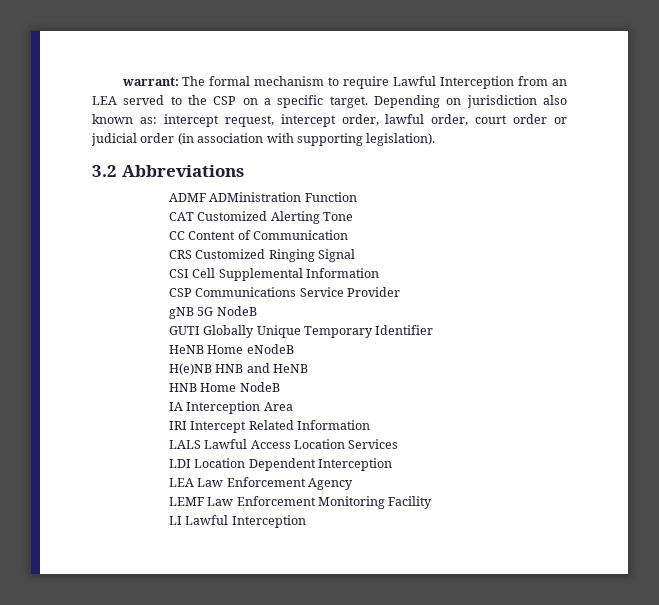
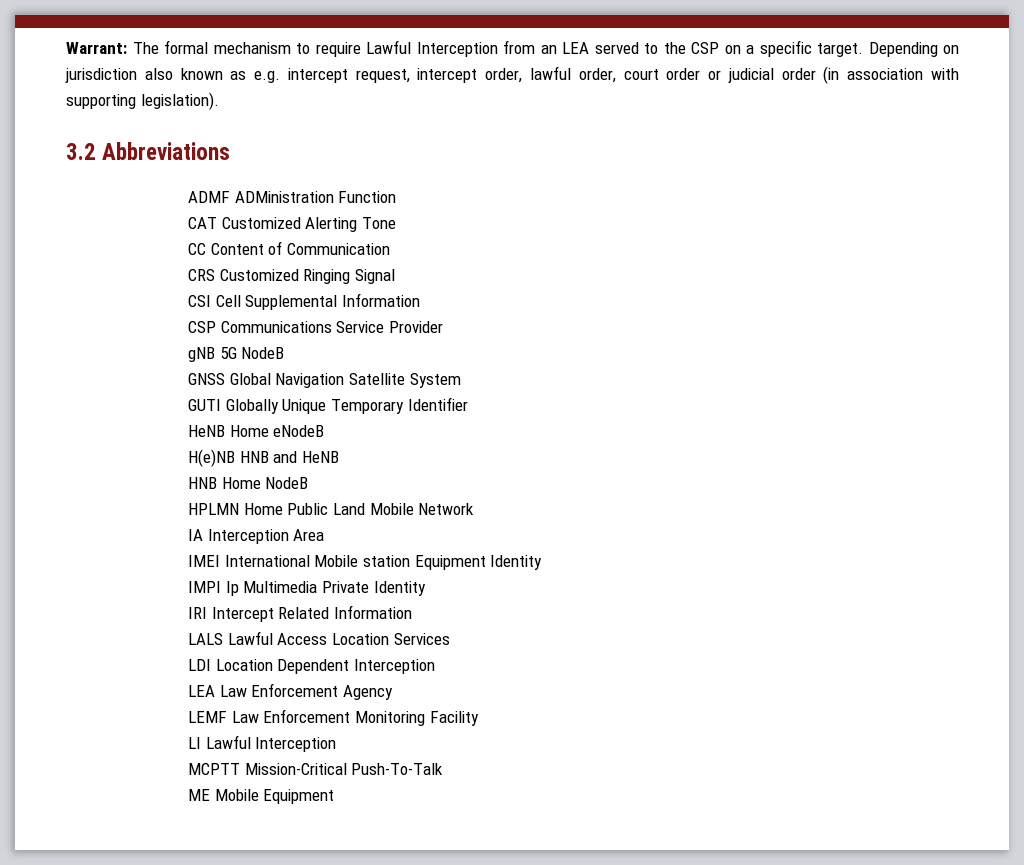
- warrant: The formal mechanism to require Lawful Interception from an LEA served to the CSP on a specific target.
+ Warrant: The formal mechanism to require Lawful Interception from an LEA served to the CSP on a specific target.
- Depending on jurisdiction also known as: intercept request, intercept order, lawful order, court order or judicial order (in association with supporting legislation).
+ Depending on jurisdiction also known as e.g. intercept request, intercept order, lawful order, court order or judicial order (in association with supporting legislation).
+ GNSS Global Navigation Satellite System
+ HPLMN Home Public Land Mobile Network
  IA Interception Area
+ IMEI International Mobile station Equipment Identity
+ IMPI Ip Multimedia Private Identity
+ MCPTT Mission-Critical Push-To-Talk
+ ME Mobile Equipment

